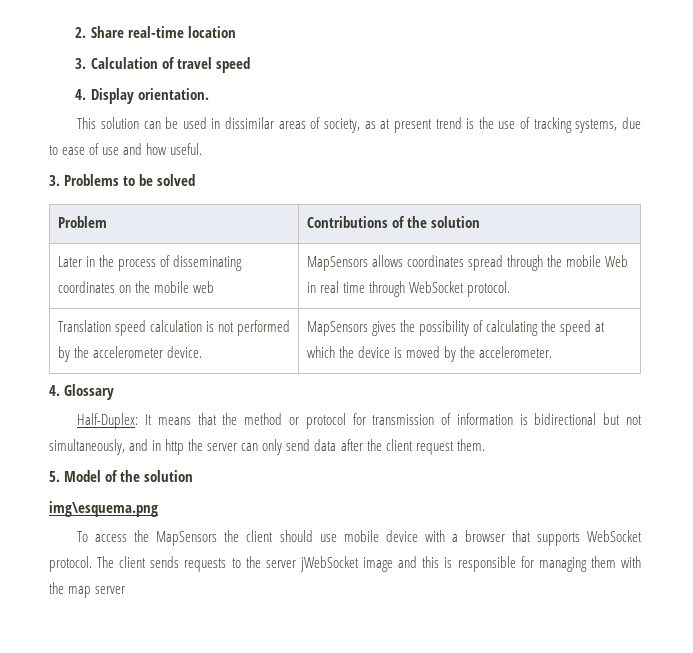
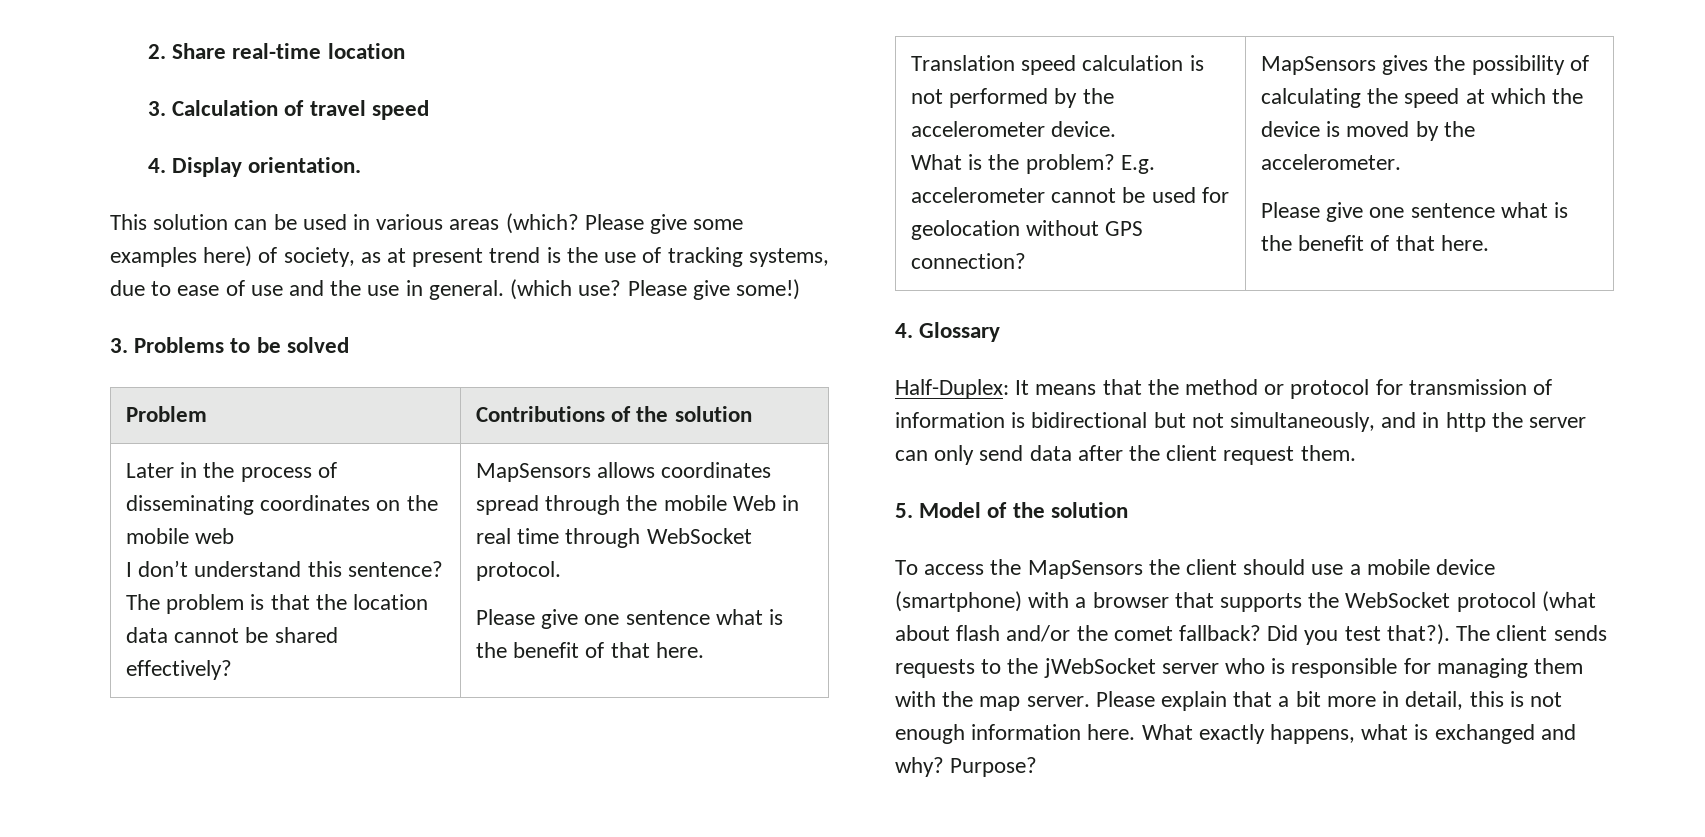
- This solution can be used in dissimilar areas of society, as at present trend is the use of tracking systems, due to ease of use and how useful.
+ This solution can be used in various areas (which? Please give some examples here) of society, as at present trend is the use of tracking systems, due to ease of use and the use in general. (which use? Please give some!)
+ I don’t understand this sentence? The problem is that the location data cannot be shared effectively?
  MapSensors allows coordinates spread through the mobile Web in real time through WebSocket protocol.
+ Please give one sentence what is the benefit of that here.
+ What is the problem? E.g. accelerometer cannot be used for geolocation without GPS connection?
  MapSensors gives the possibility of calculating the speed at which the device is moved by the accelerometer.
+ Please give one sentence what is the benefit of that here.
- img\esquema.png
- To access the MapSensors the client should use mobile device with a browser that supports WebSocket protocol.
+ To access the MapSensors the client should use a mobile device (smartphone) with a browser that supports the WebSocket protocol (what about flash and/or the comet fallback? Did you test that?).
- The client sends requests to the server jWebSocket image and this is responsible for managing them with the map server
+ The client sends requests to the jWebSocket server who is responsible for managing them with the map server. Please explain that a bit more in detail, this is not enough information here. What exactly happens, what is exchanged and why? Purpose?

